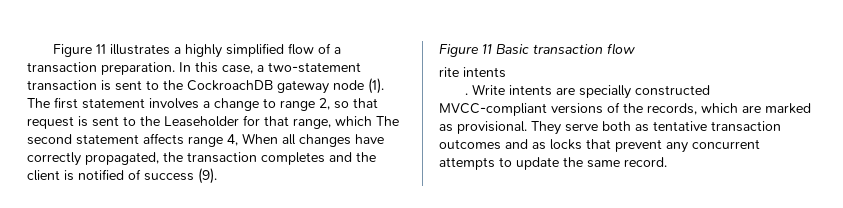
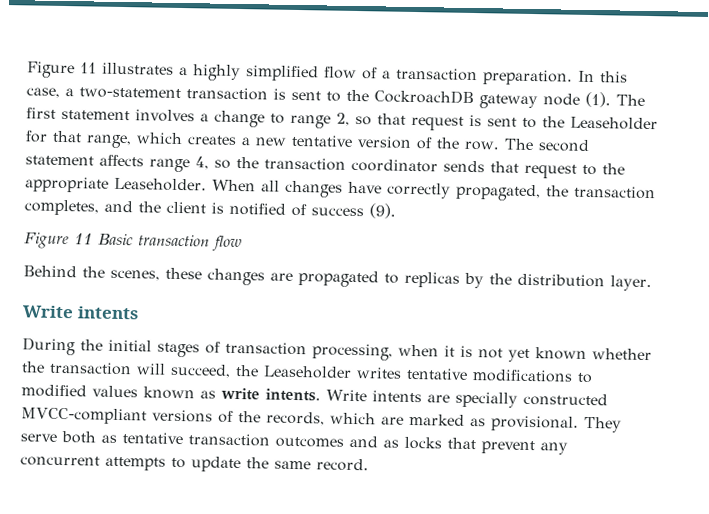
- The first statement involves a change to range 2, so that request is sent to the Leaseholder for that range, which The second statement affects range 4, When all changes have correctly propagated, the transaction completes and the client is notified of success (9).
+ The first statement involves a change to range 2, so that request is sent to the Leaseholder for that range, which creates a new tentative version of the row. The second statement affects range 4, so the transaction coordinator sends that request to the appropriate Leaseholder. When all changes have correctly propagated, the transaction completes, and the client is notified of success (9).
- rite intents
- .
+ Behind the scenes, these changes are propagated to replicas by the distribution layer.
+ Write intents
+ During the initial stages of transaction processing, when it is not yet known whether the transaction will succeed, the Leaseholder writes tentative modifications to modified values known as write intents.

